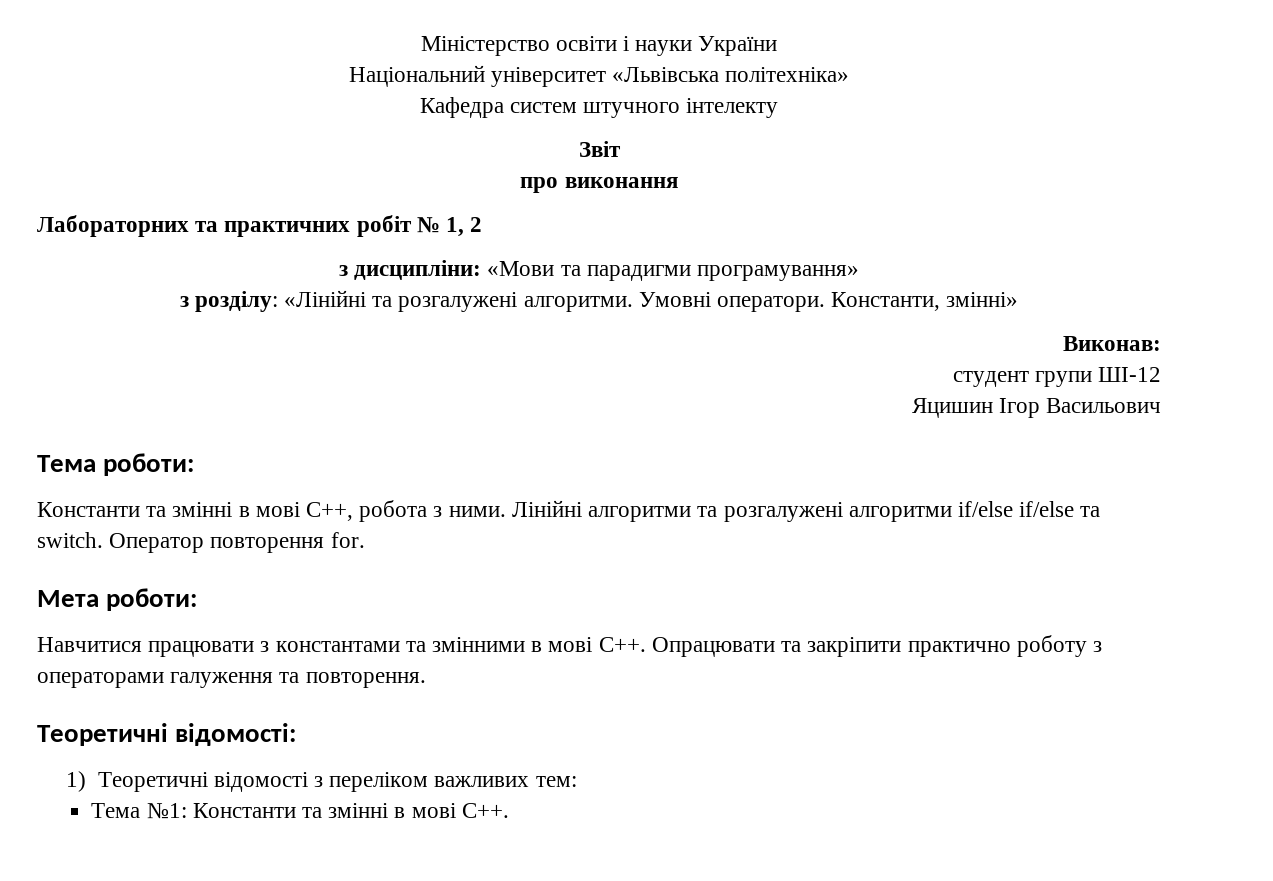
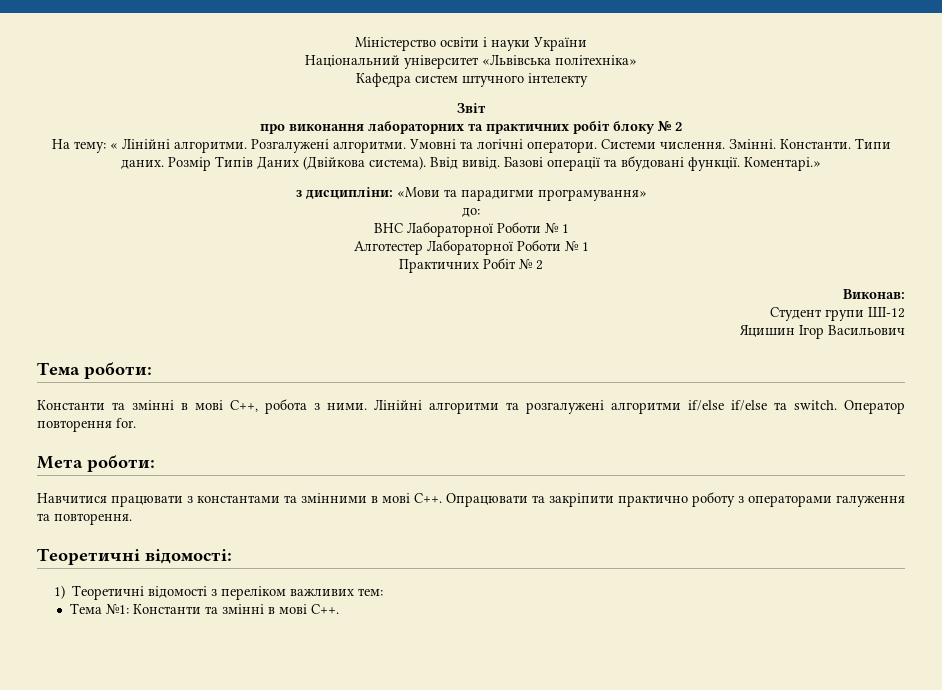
- про виконання
- Лабораторних та практичних робіт № 1, 2
+ про виконання лабораторних та практичних робіт блоку № 2
+ На тему: « Лінійні алгоритми. Розгалужені алгоритми. Умовні та логічні оператори. Системи числення. Змінні. Константи. Типи даних. Розмір Типів Даних (Двійкова система). Ввід вивід. Базові операції та вбудовані функції. Коментарі.»
- з розділу: «Лінійні та розгалужені алгоритми. Умовні оператори. Константи, змінні»
+ до:
+ ВНС Лабораторної Роботи № 1
+ Алготестер Лабораторної Роботи № 1
+ Практичних Робіт № 2
- студент групи ШІ-12
+ Студент групи ШІ-12

